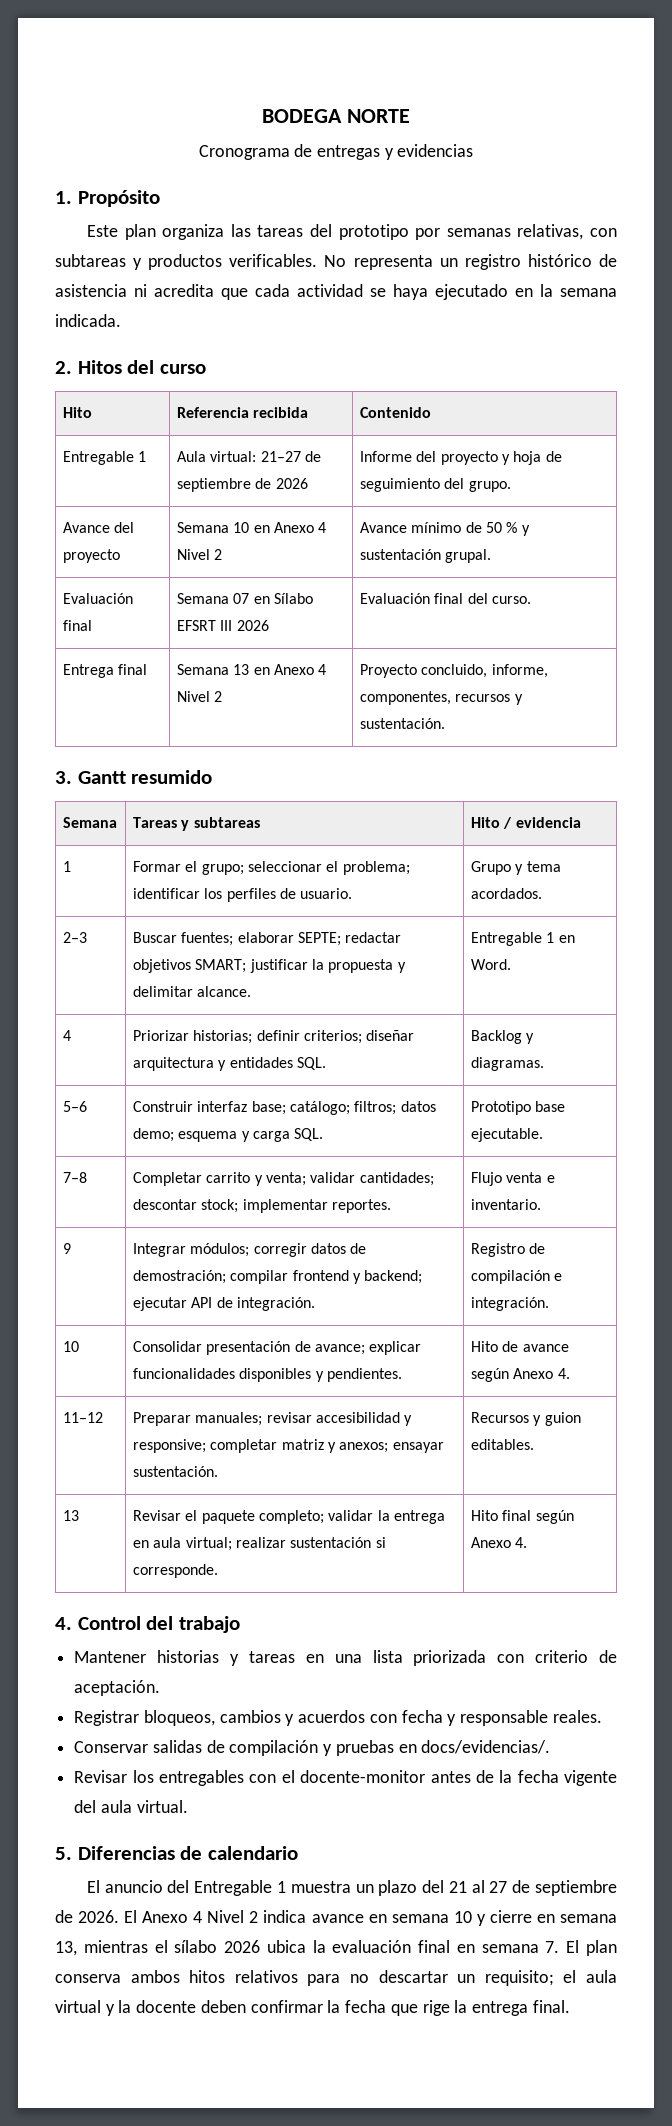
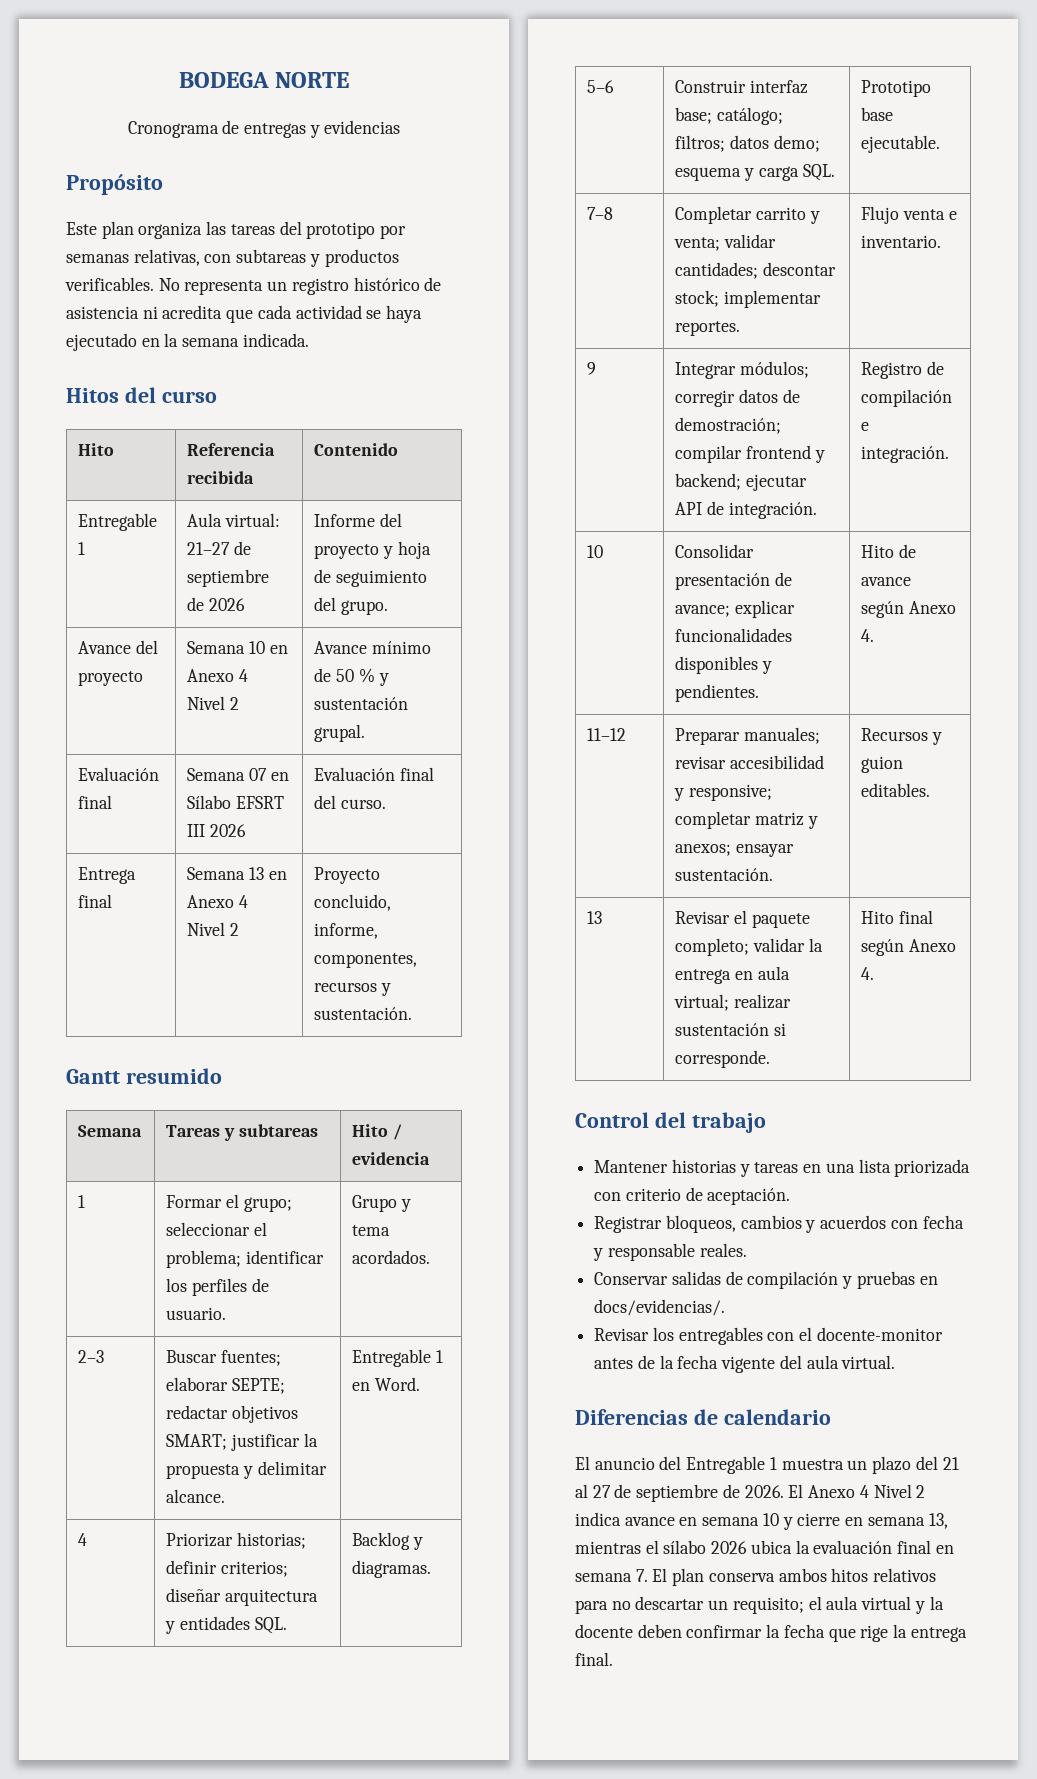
- 1. Propósito
+ Propósito
- 2. Hitos del curso
+ Hitos del curso
- 3. Gantt resumido
+ Gantt resumido
- 4. Control del trabajo
+ Control del trabajo
- 5. Diferencias de calendario
+ Diferencias de calendario

